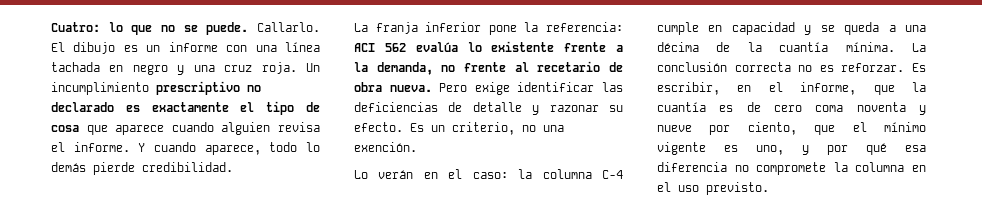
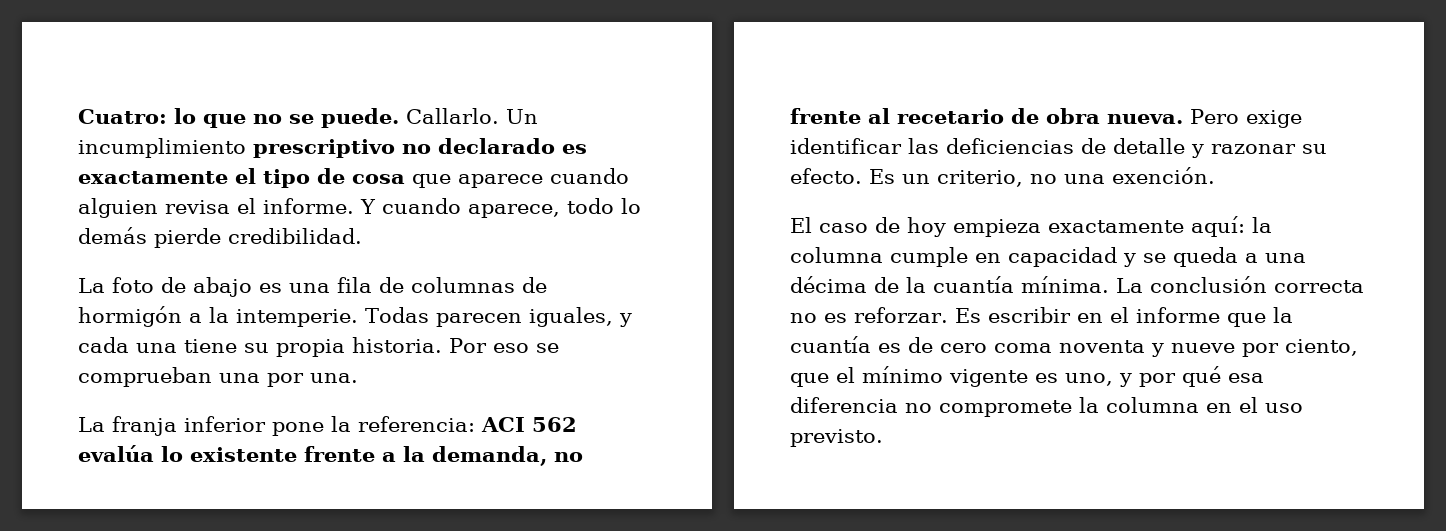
- El dibujo es un informe con una línea tachada en negro y una cruz roja.
+ La foto de abajo es una fila de columnas de hormigón a la intemperie. Todas parecen iguales, y cada una tiene su propia historia. Por eso se comprueban una por una.
- Lo verán en el caso: la columna C-4 cumple en capacidad y se queda a una décima de la cuantía mínima.
+ El caso de hoy empieza exactamente aquí: la columna cumple en capacidad y se queda a una décima de la cuantía mínima.
- Es escribir, en el informe, que la cuantía es de cero coma noventa y nueve por ciento, que el mínimo vigente es uno, y por qué esa diferencia no compromete la columna en el uso previsto.
+ Es escribir en el informe que la cuantía es de cero coma noventa y nueve por ciento, que el mínimo vigente es uno, y por qué esa diferencia no compromete la columna en el uso previsto.

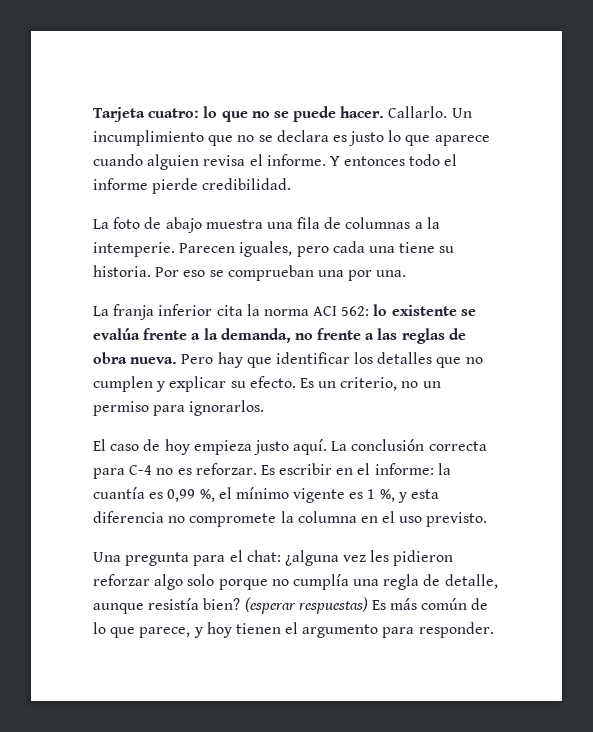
- Cuatro: lo que no se puede.
+ Tarjeta cuatro: lo que no se puede hacer.
- Un incumplimiento prescriptivo no declarado es exactamente el tipo de cosa que aparece cuando alguien revisa el informe.
+ Un incumplimiento que no se declara es justo lo que aparece cuando alguien revisa el informe.
- Y cuando aparece, todo lo demás pierde credibilidad.
+ Y entonces todo el informe pierde credibilidad.
- La foto de abajo es una fila de columnas de hormigón a la intemperie.
+ La foto de abajo muestra una fila de columnas a la intemperie.
- Todas parecen iguales, y cada una tiene su propia historia.
+ Parecen iguales, pero cada una tiene su historia.
- La franja inferior pone la referencia: ACI 562 evalúa lo existente frente a la demanda, no frente al recetario de obra nueva.
+ La franja inferior cita la norma ACI 562: lo existente se evalúa frente a la demanda, no frente a las reglas de obra nueva.
- Pero exige identificar las deficiencias de detalle y razonar su efecto.
+ Pero hay que identificar los detalles que no cumplen y explicar su efecto.
- Es un criterio, no una exención.
+ Es un criterio, no un permiso para ignorarlos.
- El caso de hoy empieza exactamente aquí: la columna cumple en capacidad y se queda a una décima de la cuantía mínima.
+ El caso de hoy empieza justo aquí.
- La conclusión correcta no es reforzar.
+ La conclusión correcta para C-4 no es reforzar.
- Es escribir en el informe que la cuantía es de cero coma noventa y nueve por ciento, que el mínimo vigente es uno, y por qué esa diferencia no compromete la columna en el uso previsto.
+ Es escribir en el informe: la cuantía es 0,99 %, el mínimo vigente es 1 %, y esta diferencia no compromete la columna en el uso previsto.
+ Una pregunta para el chat: ¿alguna vez les pidieron reforzar algo solo porque no cumplía una regla de detalle, aunque resistía bien? (esperar respuestas) Es más común de lo que parece, y hoy tienen el argumento para responder.

